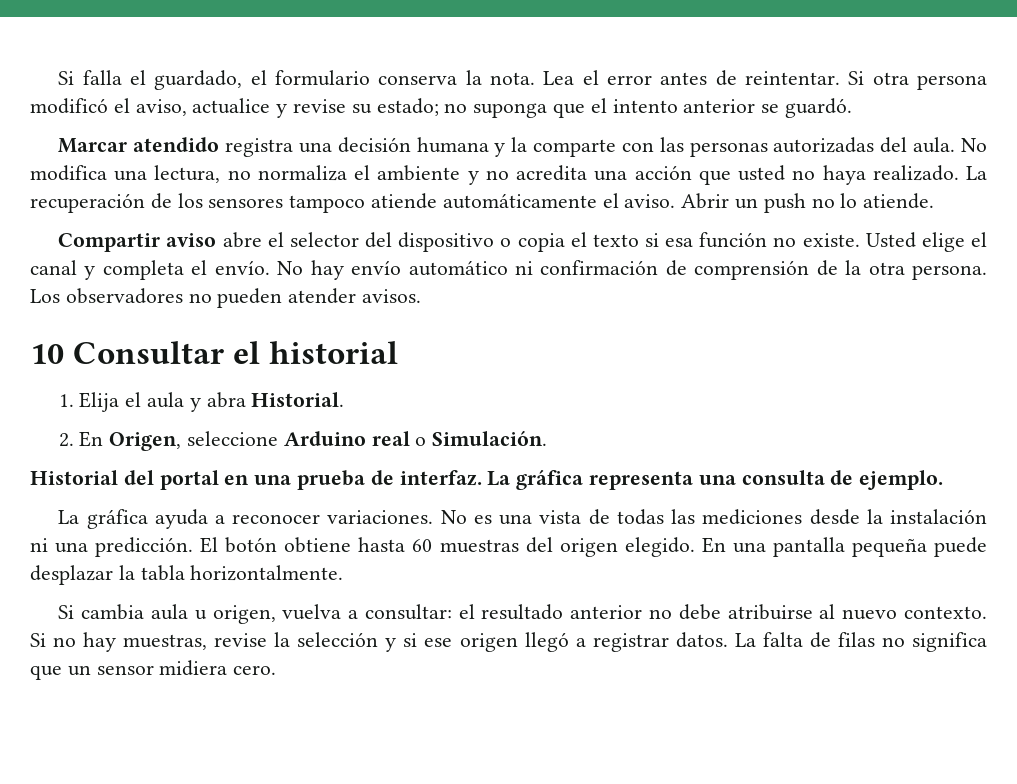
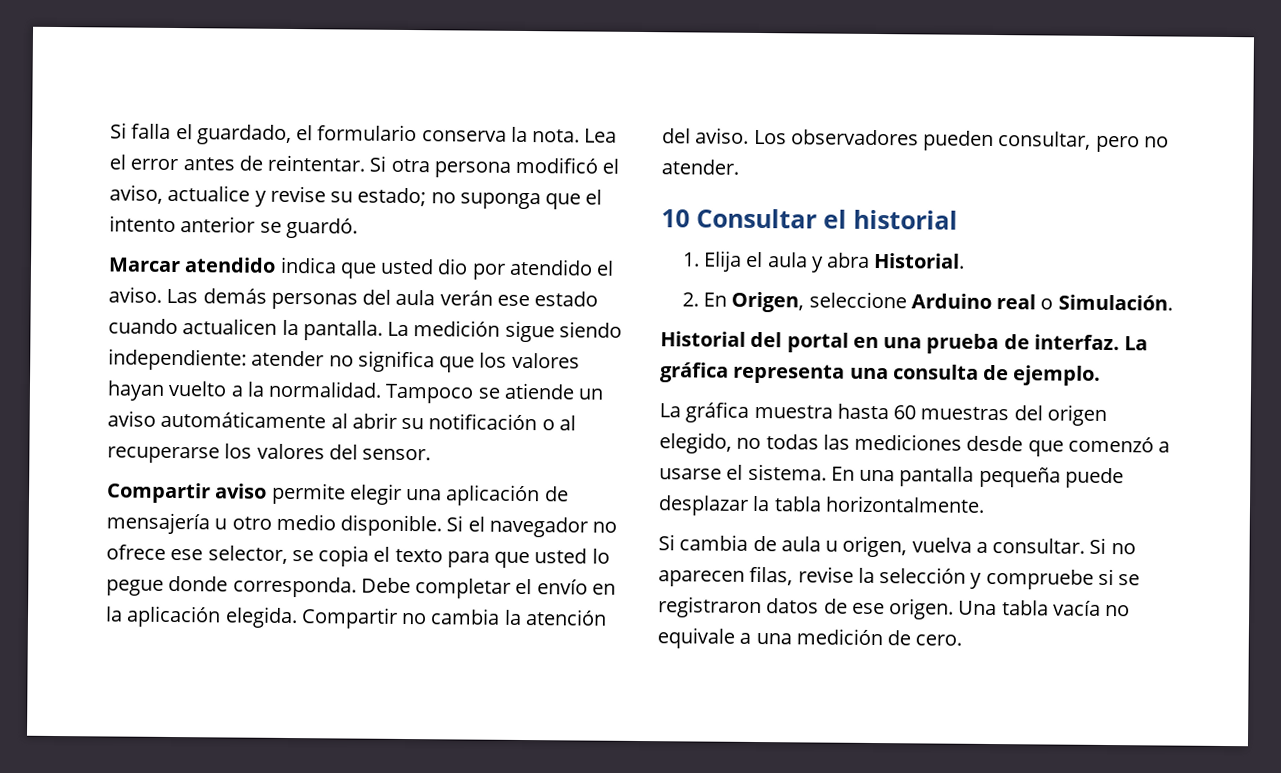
- Marcar atendido registra una decisión humana y la comparte con las personas autorizadas del aula. No modifica una lectura, no normaliza el ambiente y no acredita una acción que usted no haya realizado. La recuperación de los sensores tampoco atiende automáticamente el aviso. Abrir un push no lo atiende.
- Compartir aviso abre el selector del dispositivo o copia el texto si esa función no existe. Usted elige el canal y completa el envío. No hay envío automático ni confirmación de comprensión de la otra persona. Los observadores no pueden atender avisos.
+ Marcar atendido indica que usted dio por atendido el aviso. Las demás personas del aula verán ese estado cuando actualicen la pantalla. La medición sigue siendo independiente: atender no significa que los valores hayan vuelto a la normalidad. Tampoco se atiende un aviso automáticamente al abrir su notificación o al recuperarse los valores del sensor.
+ Compartir aviso permite elegir una aplicación de mensajería u otro medio disponible. Si el navegador no ofrece ese selector, se copia el texto para que usted lo pegue donde corresponda. Debe completar el envío en la aplicación elegida. Compartir no cambia la atención del aviso. Los observadores pueden consultar, pero no atender.
- La gráfica ayuda a reconocer variaciones. No es una vista de todas las mediciones desde la instalación ni una predicción. El botón obtiene hasta 60 muestras del origen elegido.
+ La gráfica muestra hasta 60 muestras del origen elegido, no todas las mediciones desde que comenzó a usarse el sistema.
- Si cambia aula u origen, vuelva a consultar: el resultado anterior no debe atribuirse al nuevo contexto. Si no hay muestras, revise la selección y si ese origen llegó a registrar datos. La falta de filas no significa que un sensor midiera cero.
+ Si cambia de aula u origen, vuelva a consultar. Si no aparecen filas, revise la selección y compruebe si se registraron datos de ese origen. Una tabla vacía no equivale a una medición de cero.

